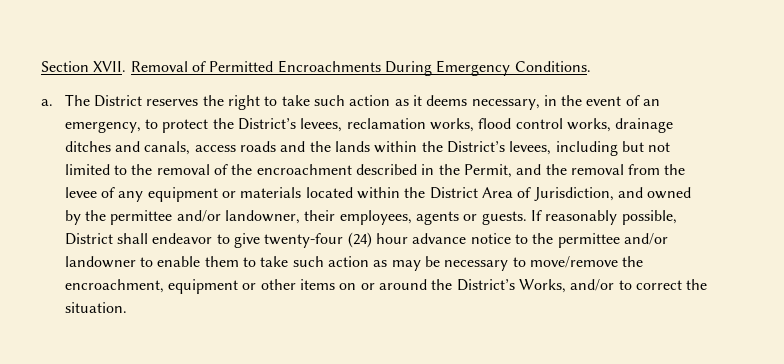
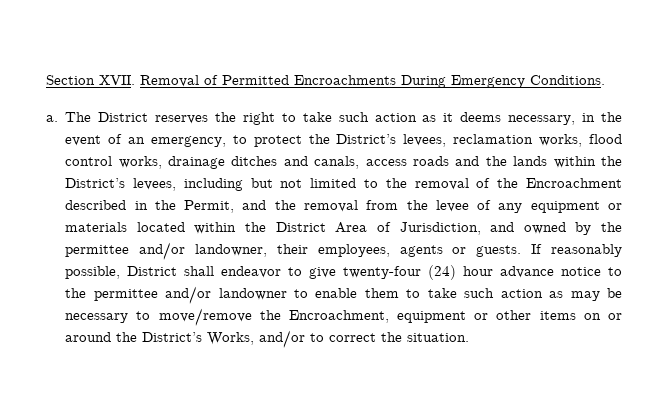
- The District reserves the right to take such action as it deems necessary, in the event of an emergency, to protect the District’s levees, reclamation works, flood control works, drainage ditches and canals, access roads and the lands within the District’s levees, including but not limited to the removal of the encroachment described in the Permit, and the removal from the levee of any equipment or materials located within the District Area of Jurisdiction, and owned by the permittee and/or landowner, their employees, agents or guests.
+ The District reserves the right to take such action as it deems necessary, in the event of an emergency, to protect the District’s levees, reclamation works, flood control works, drainage ditches and canals, access roads and the lands within the District’s levees, including but not limited to the removal of the Encroachment described in the Permit, and the removal from the levee of any equipment or materials located within the District Area of Jurisdiction, and owned by the permittee and/or landowner, their employees, agents or guests.
- If reasonably possible, District shall endeavor to give twenty-four (24) hour advance notice to the permittee and/or landowner to enable them to take such action as may be necessary to move/remove the encroachment, equipment or other items on or around the District’s Works, and/or to correct the situation.
+ If reasonably possible, District shall endeavor to give twenty-four (24) hour advance notice to the permittee and/or landowner to enable them to take such action as may be necessary to move/remove the Encroachment, equipment or other items on or around the District’s Works, and/or to correct the situation.

